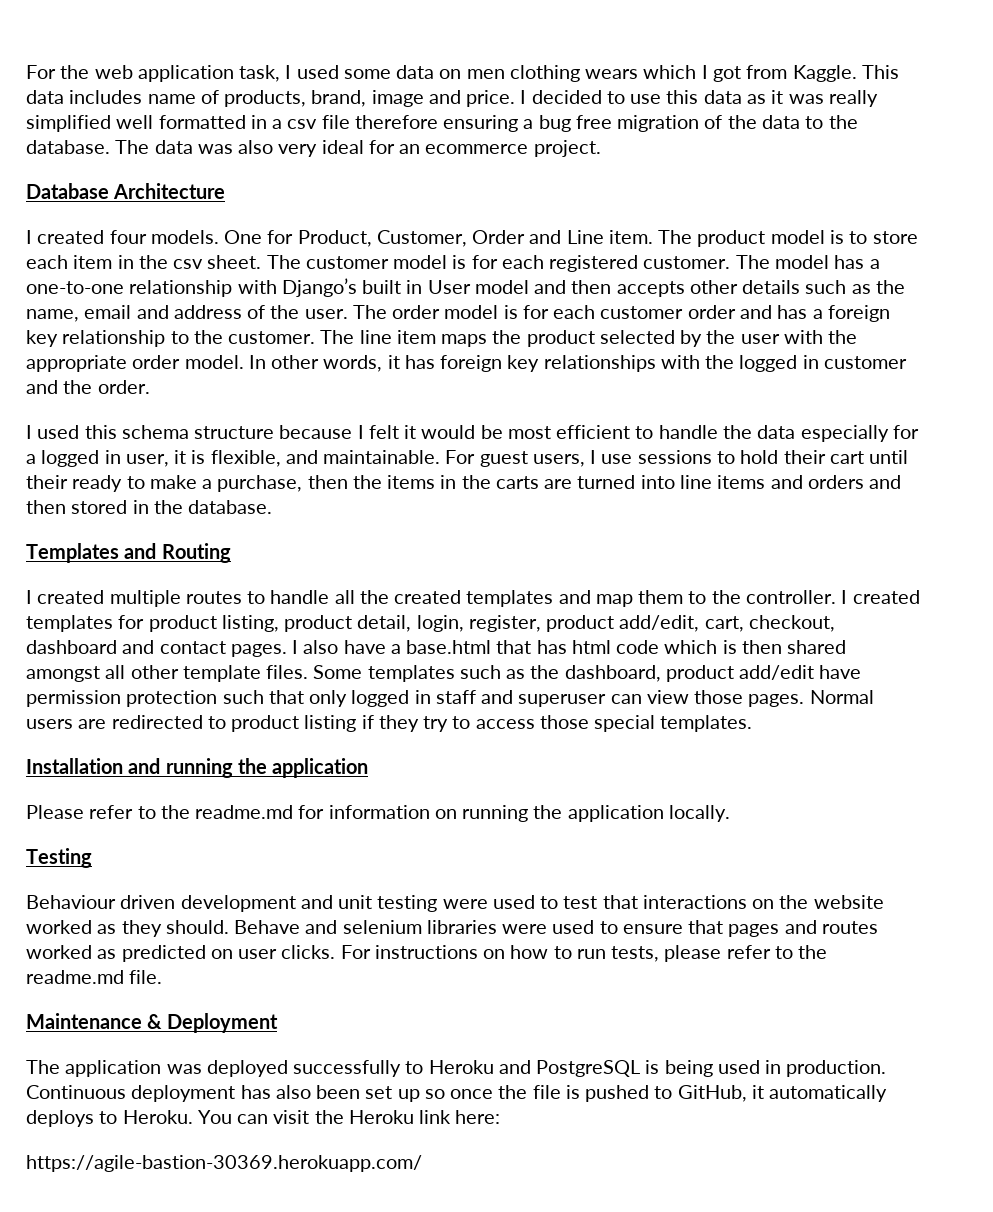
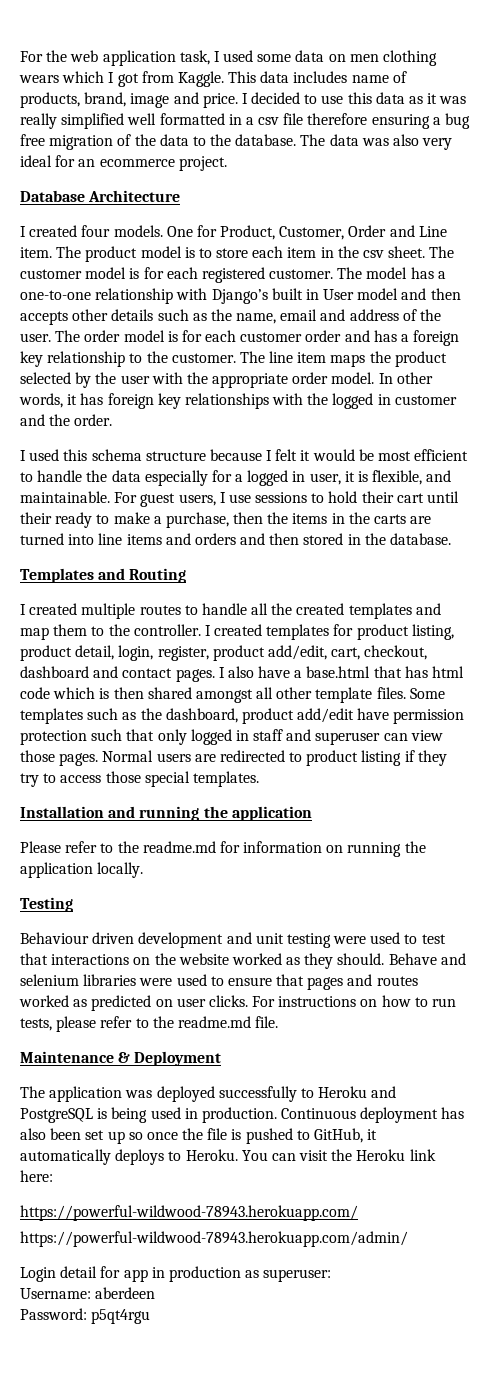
- https://agile-bastion-30369.herokuapp.com/
+ https://powerful-wildwood-78943.herokuapp.com/
+ https://powerful-wildwood-78943.herokuapp.com/admin/
+ Login detail for app in production as superuser:
+ Username: aberdeen
+ Password: p5qt4rgu

